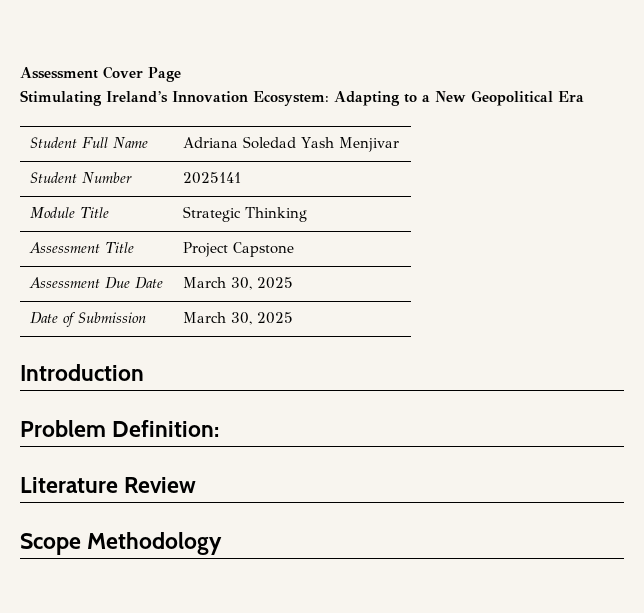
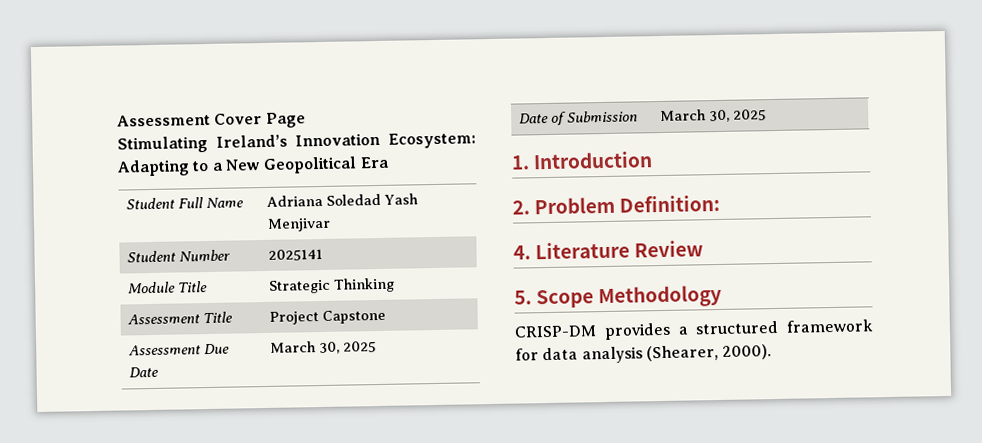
- Introduction
+ 1. Introduction
- Problem Definition:
+ 2. Problem Definition:
- Literature Review
+ 4. Literature Review
- Scope Methodology
+ 5. Scope Methodology
+ CRISP-DM provides a structured framework for data analysis (Shearer, 2000).

